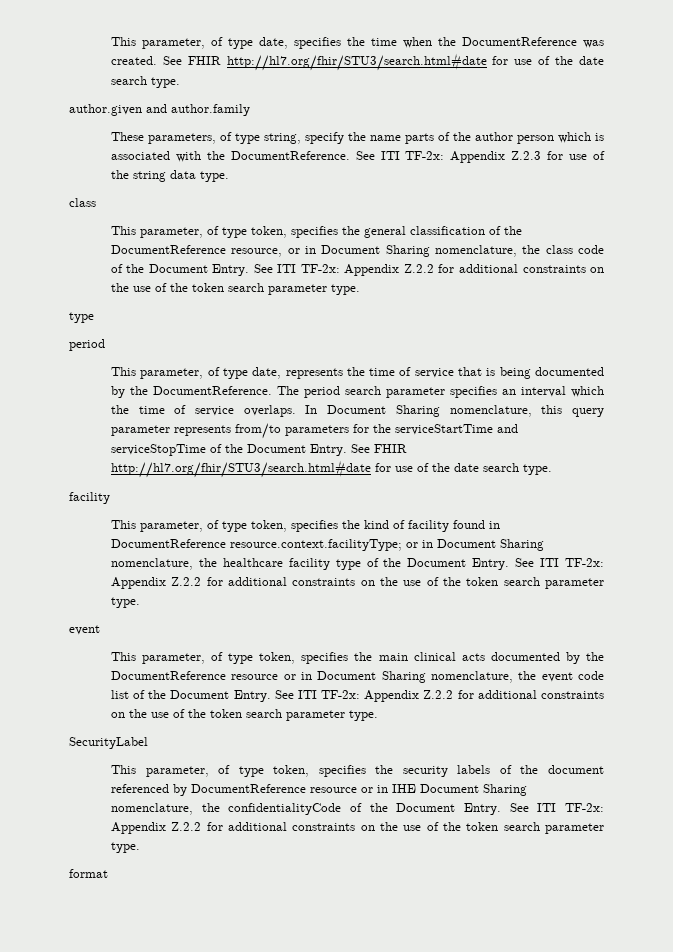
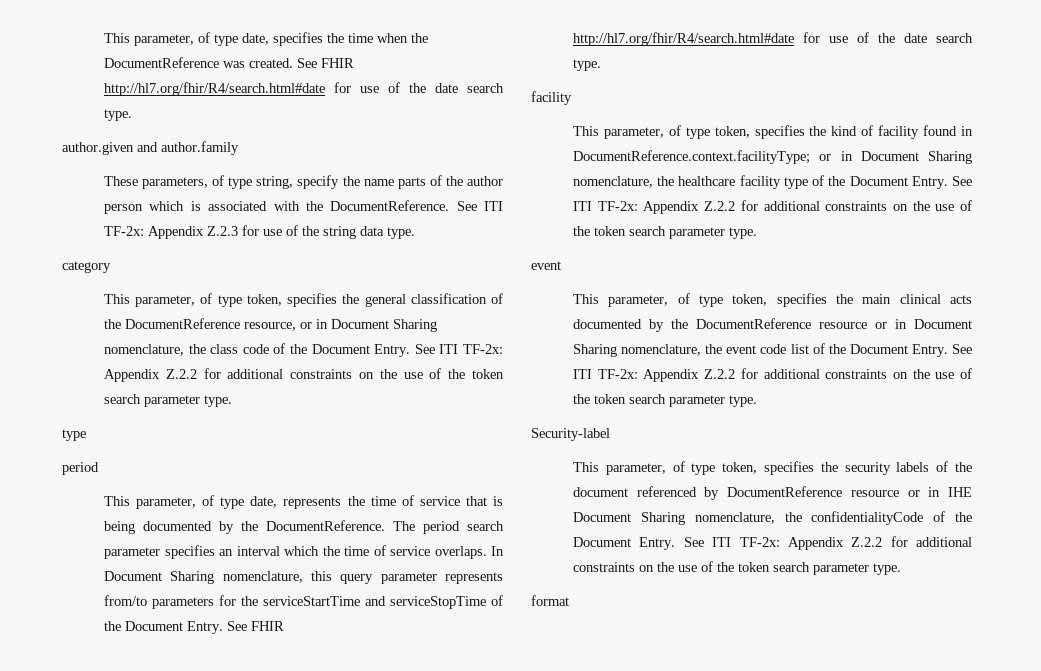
- This parameter, of type date, specifies the time when the DocumentReference was created. See FHIR http://hl7.org/fhir/STU3/search.html#date for use of the date search type.
+ This parameter, of type date, specifies the time when the DocumentReference was created. See FHIR http://hl7.org/fhir/R4/search.html#date for use of the date search type.
  See ITI TF-2x: Appendix Z.2.3 for use of the string data type.
- class
+ category
- In Document Sharing nomenclature, this query parameter represents from/to parameters for the serviceStartTime and serviceStopTime of the Document Entry. See FHIR http://hl7.org/fhir/STU3/search.html#date for use of the date search type.
+ In Document Sharing nomenclature, this query parameter represents from/to parameters for the serviceStartTime and serviceStopTime of the Document Entry. See FHIR http://hl7.org/fhir/R4/search.html#date for use of the date search type.
- This parameter, of type token, specifies the kind of facility found in DocumentReference resource.context.facilityType; or in Document Sharing nomenclature, the healthcare facility type of the Document Entry.
+ This parameter, of type token, specifies the kind of facility found in DocumentReference.context.facilityType; or in Document Sharing nomenclature, the healthcare facility type of the Document Entry.
- SecurityLabel
+ Security-label

